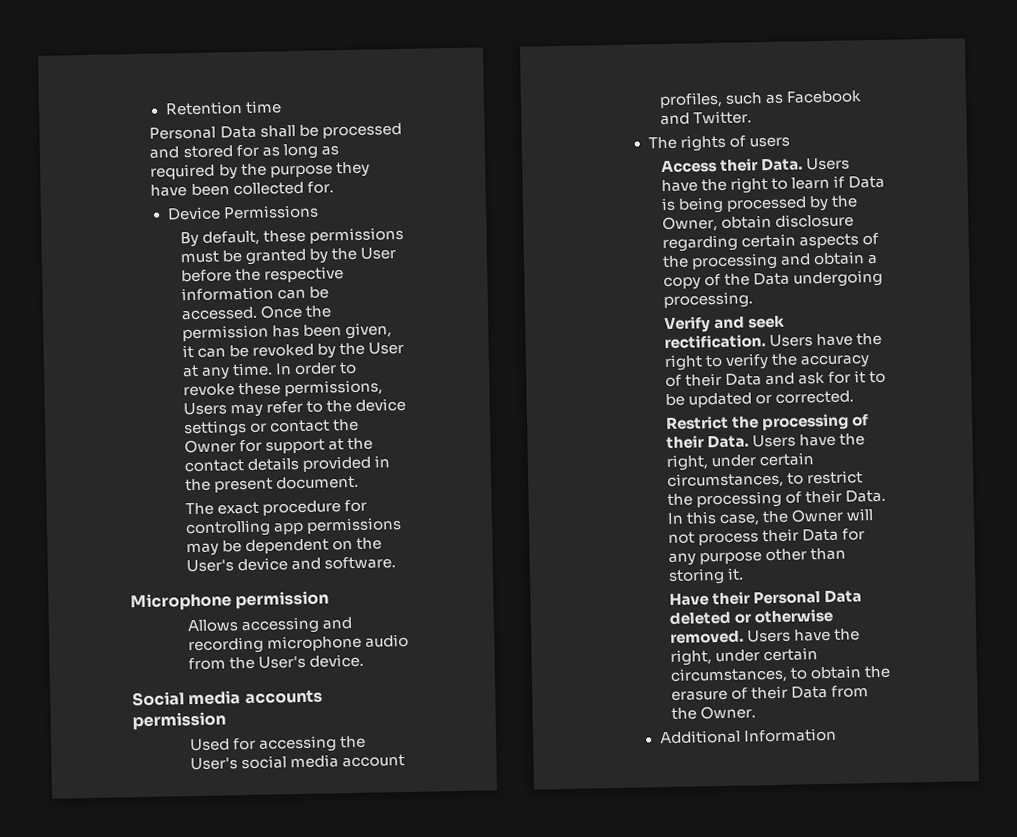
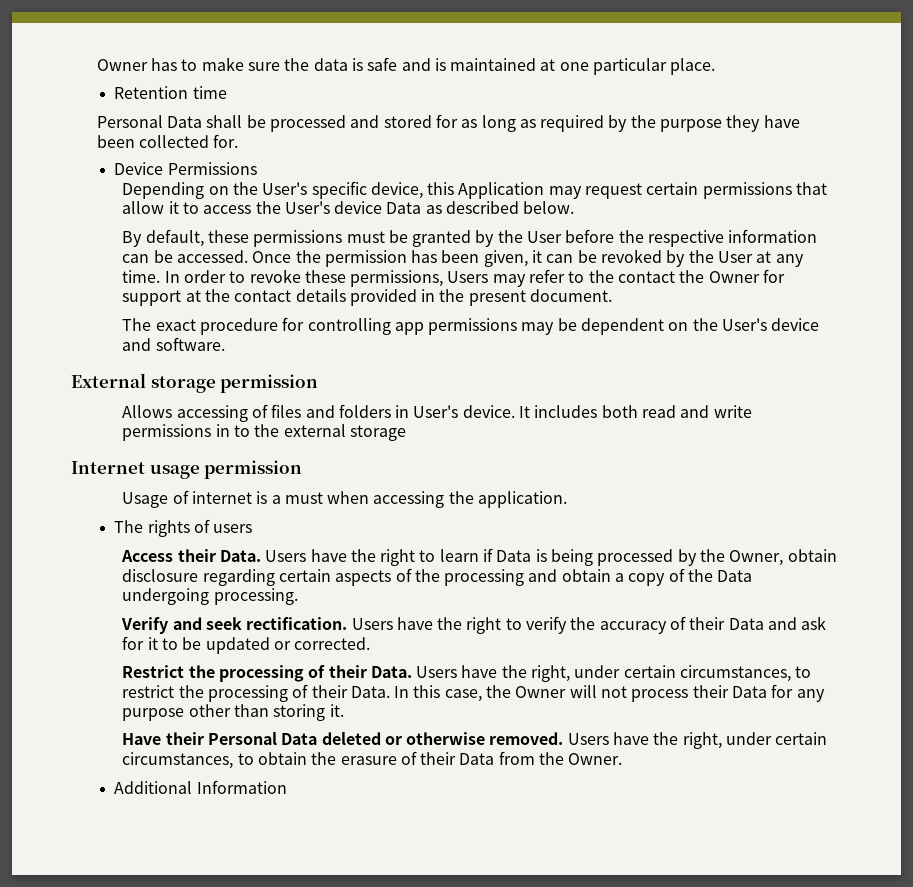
+ Owner has to make sure the data is safe and is maintained at one particular place.
+ Depending on the User's specific device, this Application may request certain permissions that allow it to access the User's device Data as described below.
- In order to revoke these permissions, Users may refer to the device settings or contact the Owner for support at the contact details provided in the present document.
+ In order to revoke these permissions, Users may refer to the contact the Owner for support at the contact details provided in the present document.
- Microphone permission
+ External storage permission
- Allows accessing and recording microphone audio from the User's device.
- Social media accounts permission
- Used for accessing the User's social media account profiles, such as Facebook and Twitter.
+ Allows accessing of files and folders in User's device. It includes both read and write permissions in to the external storage
+ Internet usage permission
+ Usage of internet is a must when accessing the application.

